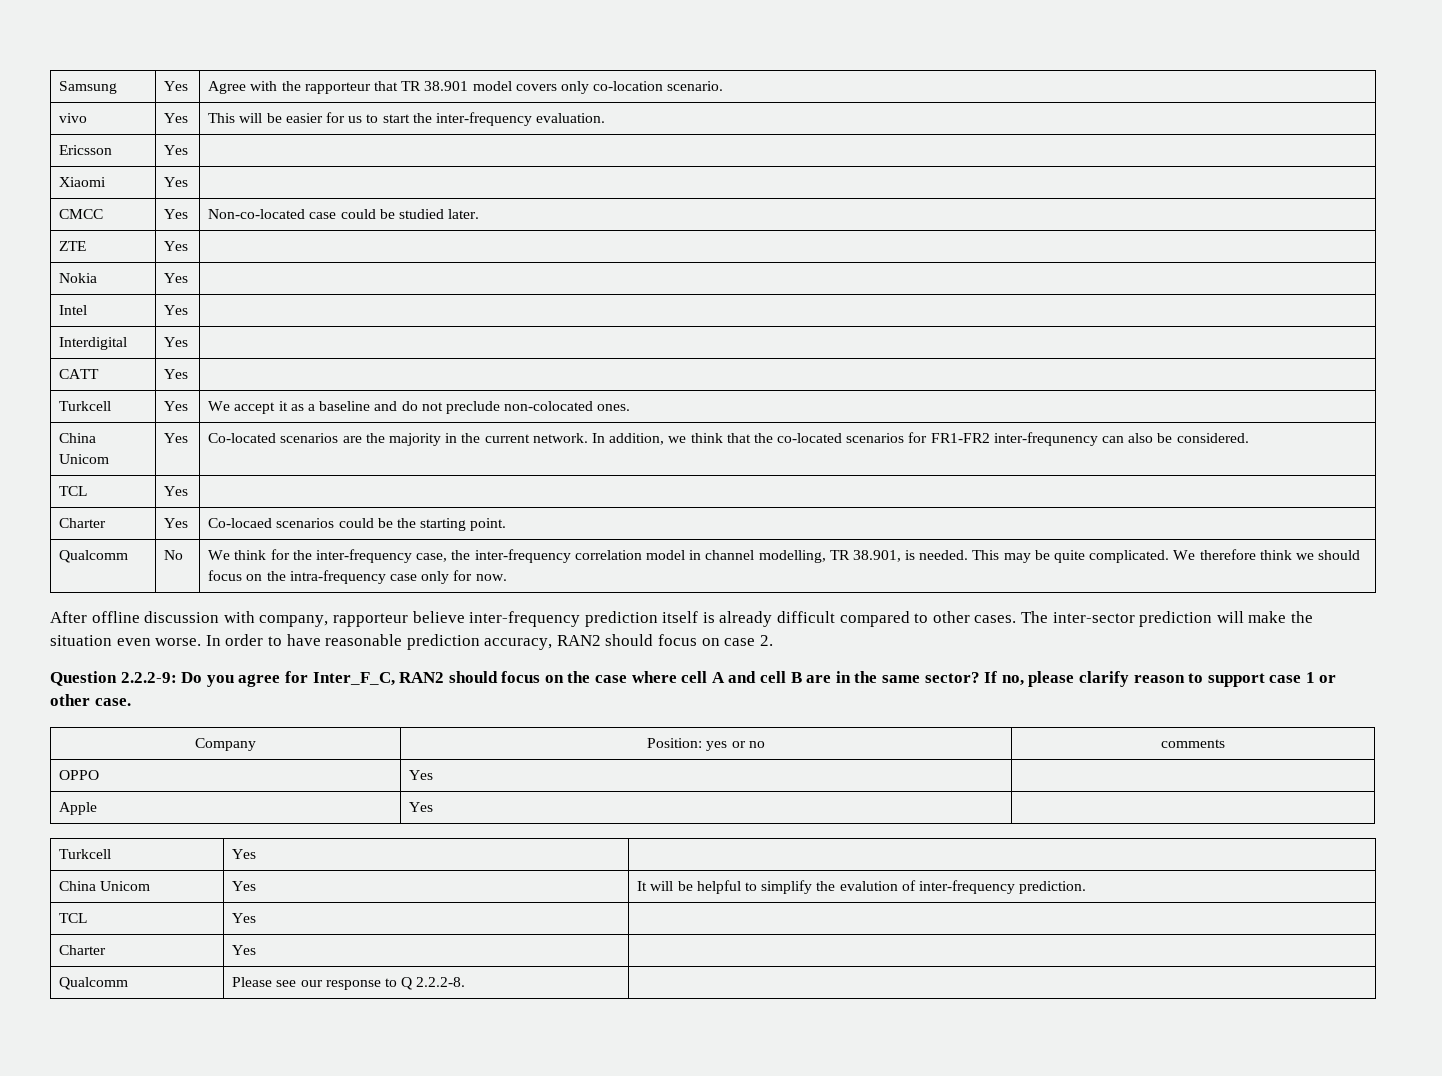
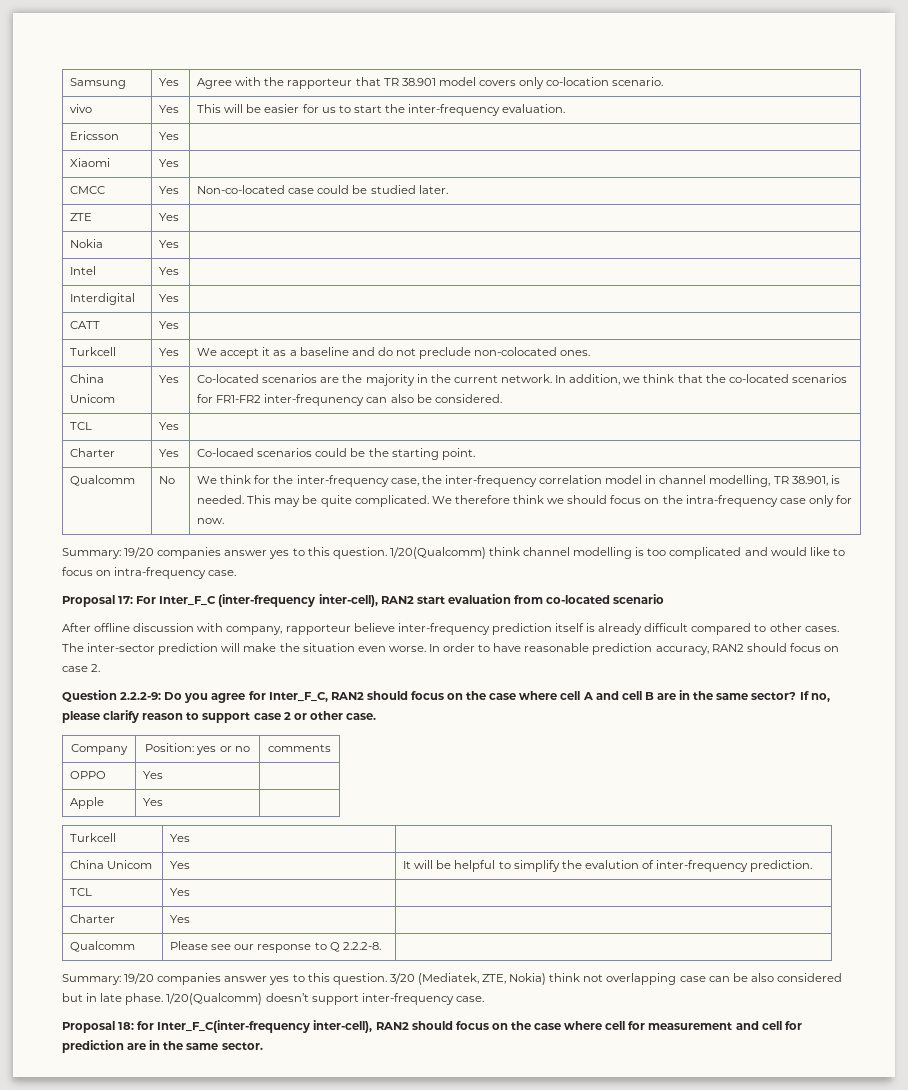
+ Summary: 19/20 companies answer yes to this question. 1/20(Qualcomm) think channel modelling is too complicated and would like to focus on intra-frequency case.
+ Proposal 17: For Inter_F_C (inter-frequency inter-cell), RAN2 start evaluation from co-located scenario
- If no, please clarify reason to support case 1 or other case.
+ If no, please clarify reason to support case 2 or other case.
+ Summary: 19/20 companies answer yes to this question. 3/20 (Mediatek, ZTE, Nokia) think not overlapping case can be also considered but in late phase. 1/20(Qualcomm) doesn’t support inter-frequency case.
+ Proposal 18: for Inter_F_C(inter-frequency inter-cell), RAN2 should focus on the case where cell for measurement and cell for prediction are in the same sector.

